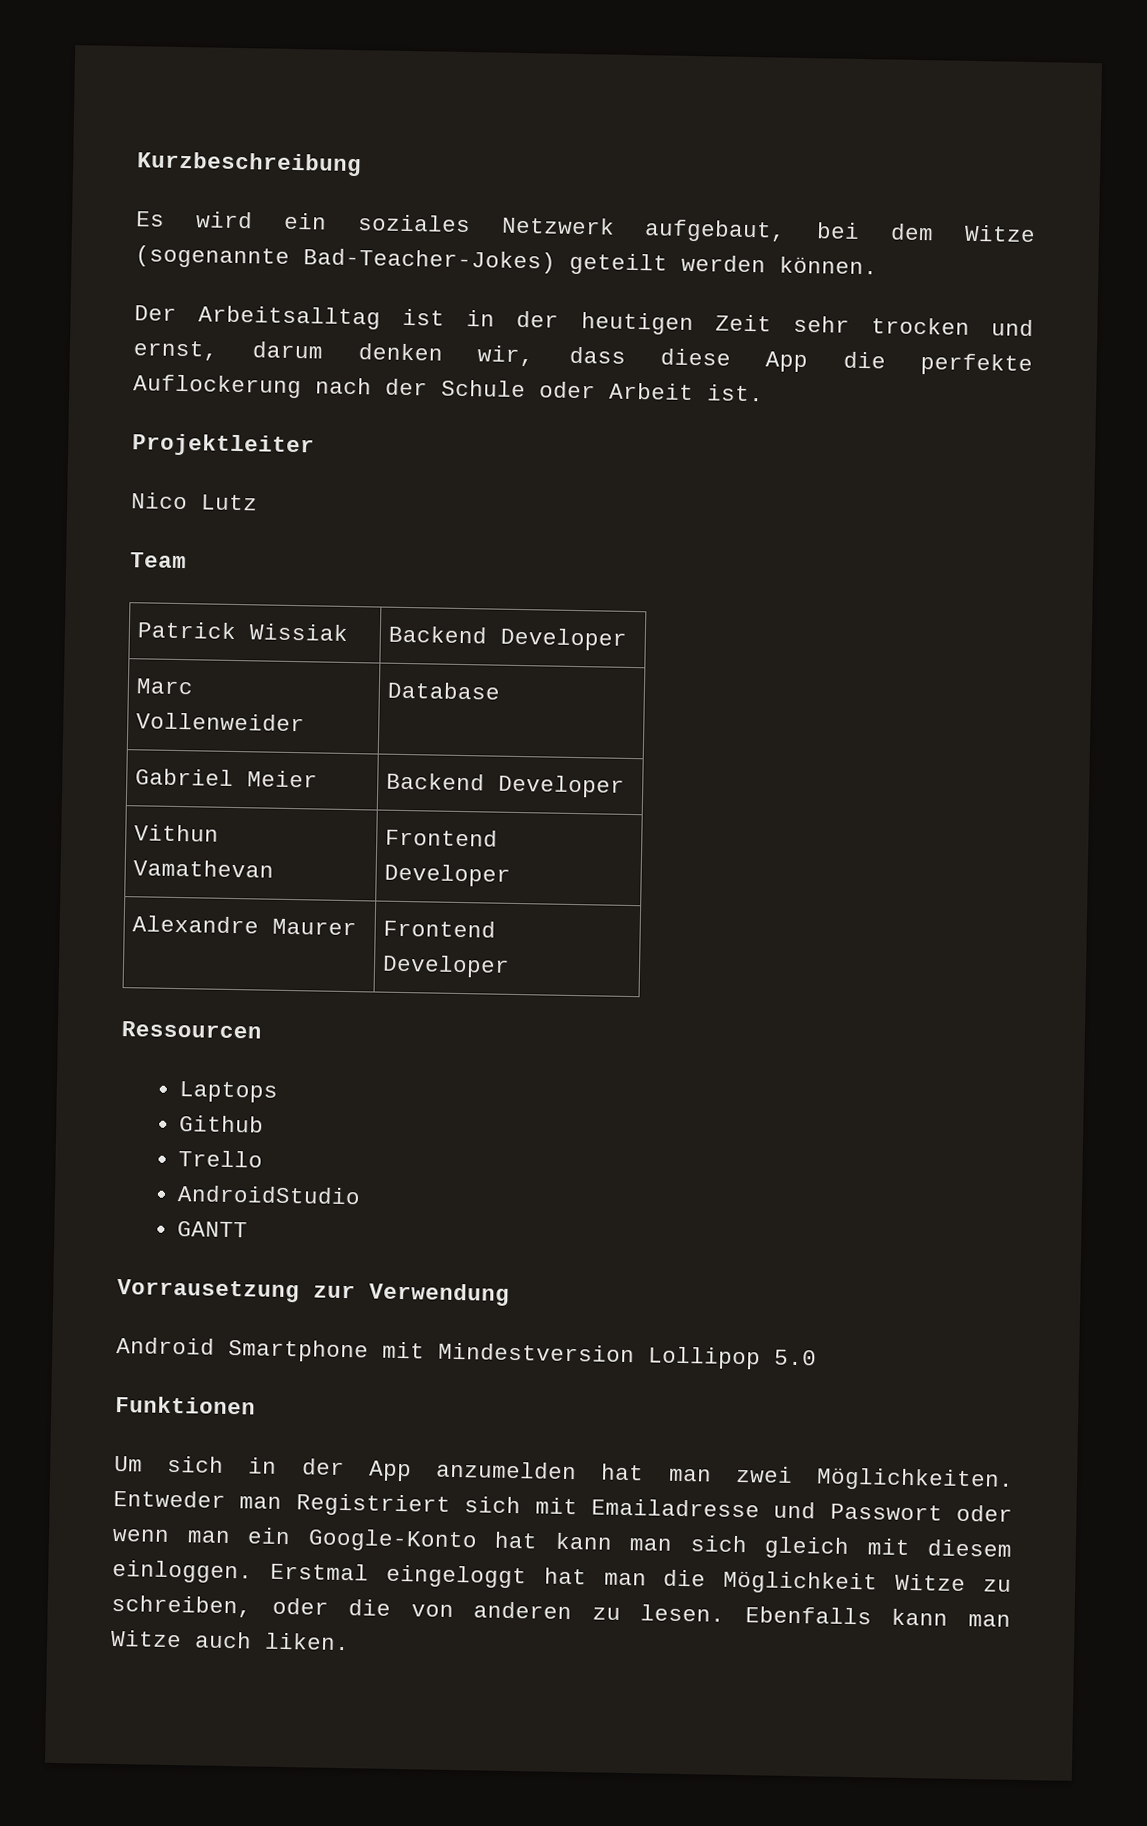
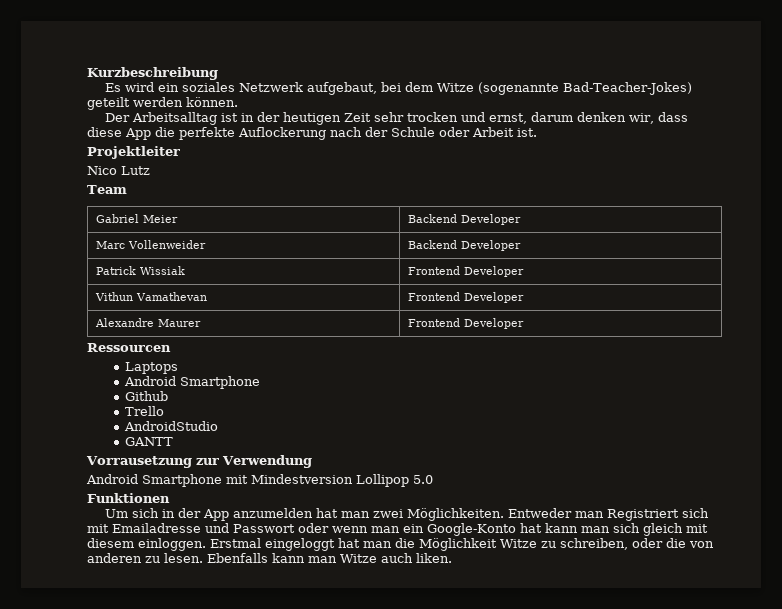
- Patrick Wissiak | Backend Developer
+ Gabriel Meier | Backend Developer
- Marc Vollenweider | Database
- Gabriel Meier | Backend Developer
+ Marc Vollenweider | Backend Developer
+ Patrick Wissiak | Frontend Developer
  Laptops
+ Android Smartphone

